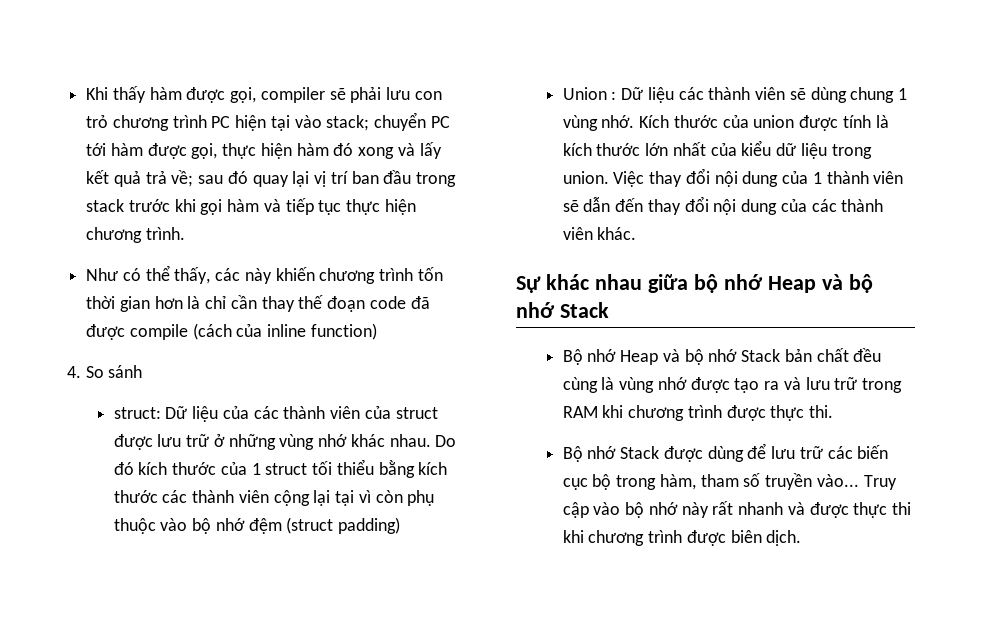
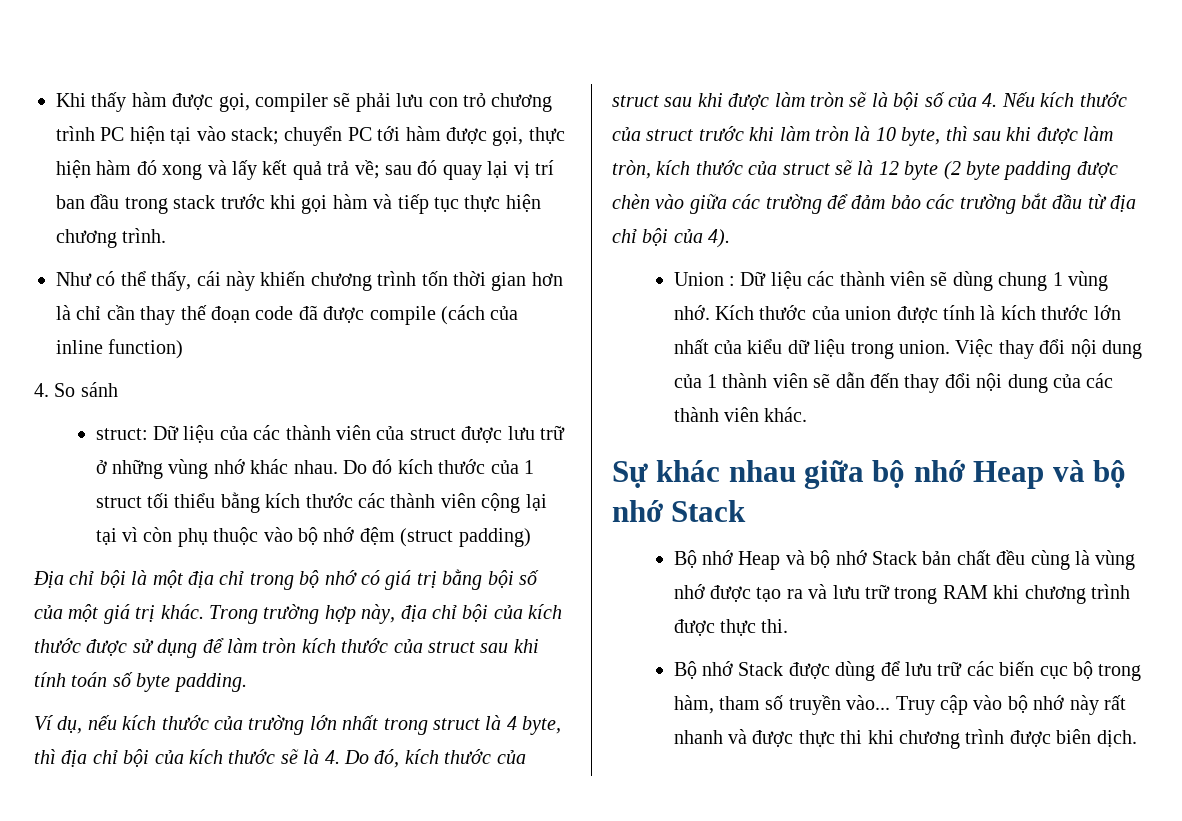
- Như có thể thấy, các này khiến chương trình tốn thời gian hơn là chỉ cần thay thế đoạn code đã được compile (cách của inline function)
+ Như có thể thấy, cái này khiến chương trình tốn thời gian hơn là chỉ cần thay thế đoạn code đã được compile (cách của inline function)
+ Địa chỉ bội là một địa chỉ trong bộ nhớ có giá trị bằng bội số của một giá trị khác. Trong trường hợp này, địa chỉ bội của kích thước được sử dụng để làm tròn kích thước của struct sau khi tính toán số byte padding.
+ Ví dụ, nếu kích thước của trường lớn nhất trong struct là 4 byte, thì địa chỉ bội của kích thước sẽ là 4. Do đó, kích thước của struct sau khi được làm tròn sẽ là bội số của 4. Nếu kích thước của struct trước khi làm tròn là 10 byte, thì sau khi được làm tròn, kích thước của struct sẽ là 12 byte (2 byte padding được chèn vào giữa các trường để đảm bảo các trường bắt đầu từ địa chỉ bội của 4).

